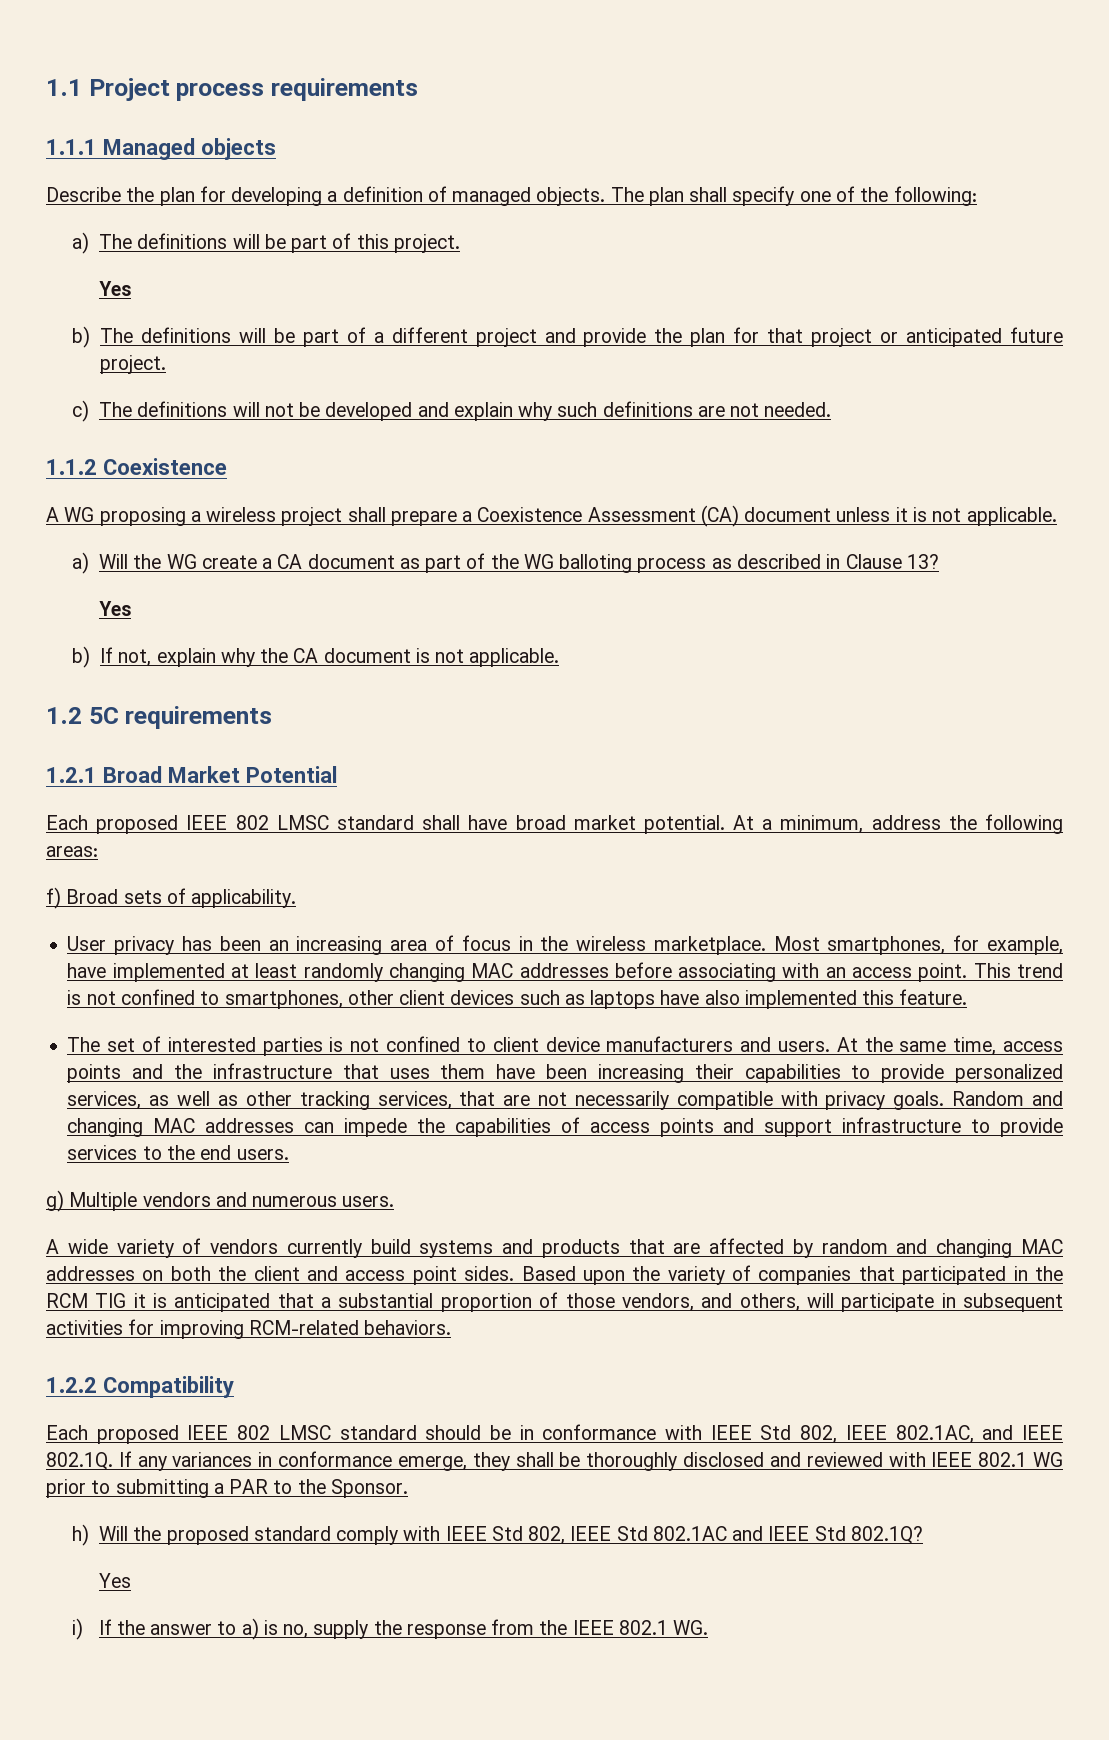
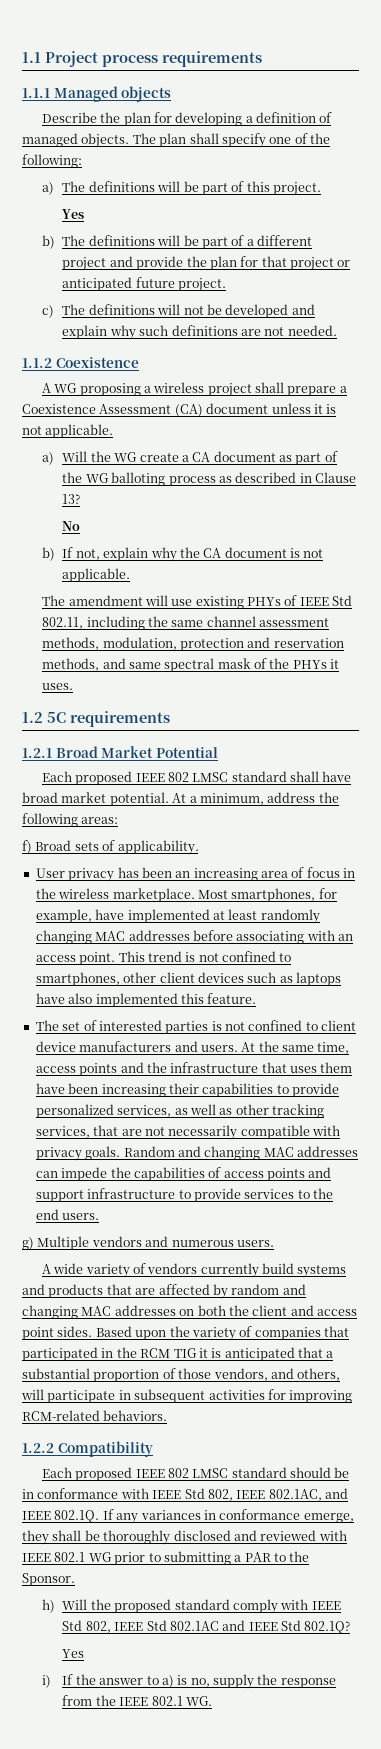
  a) Will the WG create a CA document as part of the WG balloting process as described in Clause 13?
- Yes
+ No
+ The amendment will use existing PHYs of IEEE Std 802.11, including the same channel assessment methods, modulation, protection and reservation methods, and same spectral mask of the PHYs it uses.

